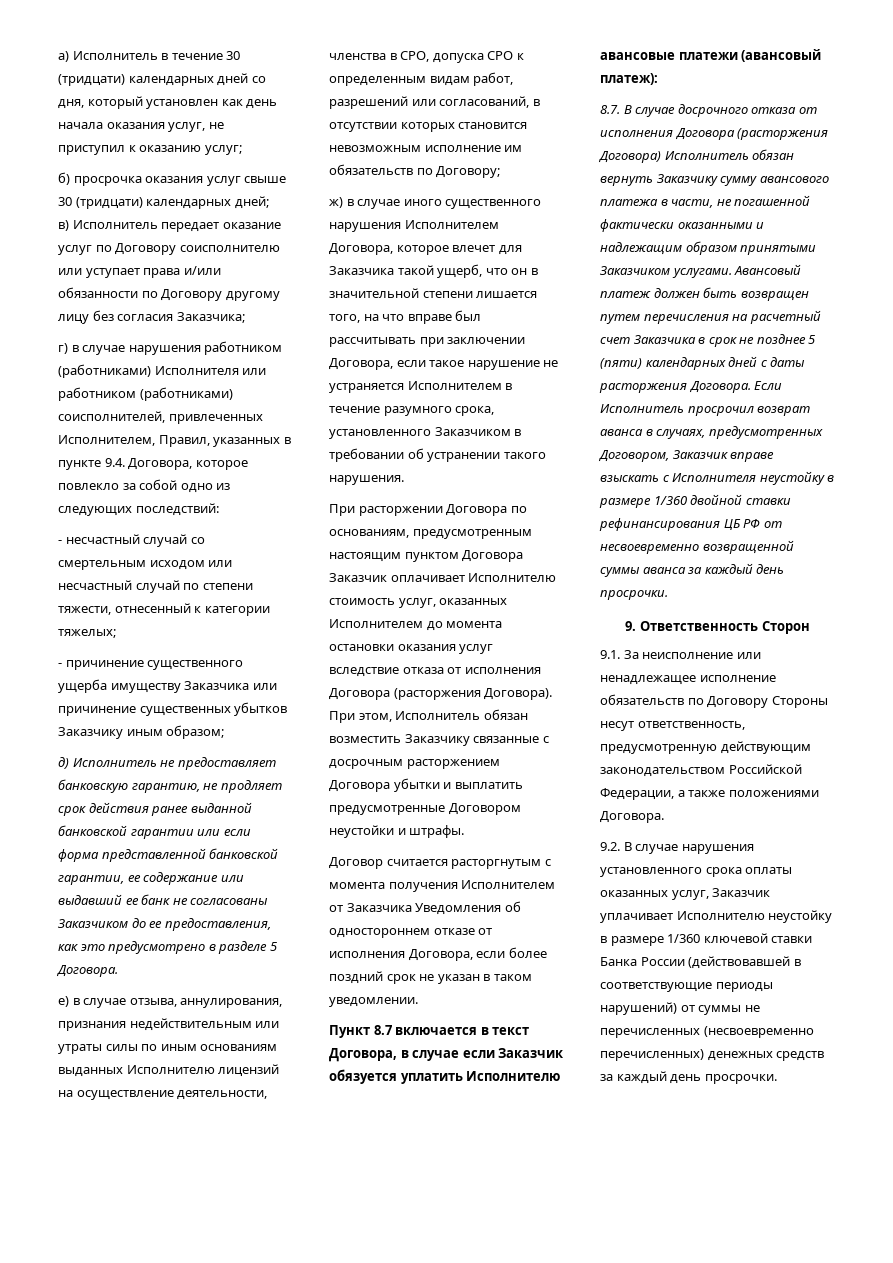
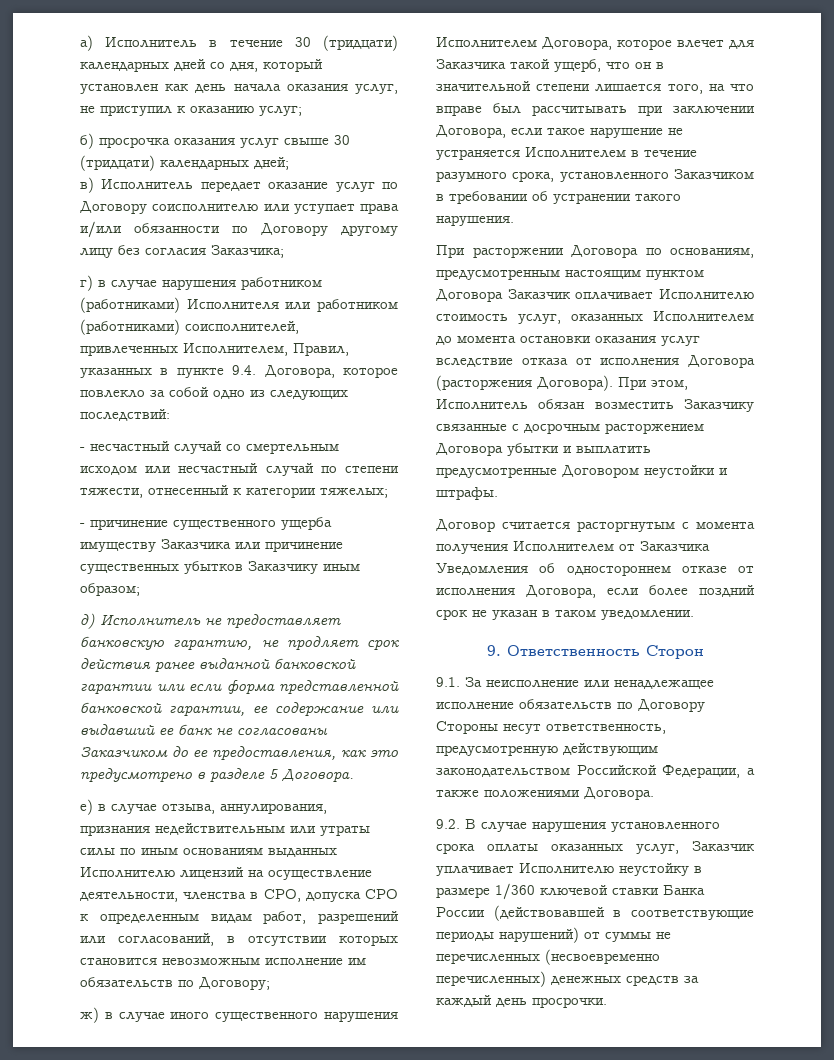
- Пункт 8.7 включается в текст Договора, в случае если Заказчик обязуется уплатить Исполнителю авансовые платежи (авансовый платеж):
- 8.7. В случае досрочного отказа от исполнения Договора (расторжения Договора) Исполнитель обязан вернуть Заказчику сумму авансового платежа в части, не погашенной фактически оказанными и надлежащим образом принятыми Заказчиком услугами. Авансовый платеж должен быть возвращен путем перечисления на расчетный счет Заказчика в срок не позднее 5 (пяти) календарных дней с даты расторжения Договора. Если Исполнитель просрочил возврат аванса в случаях, предусмотренных Договором, Заказчик вправе взыскать с Исполнителя неустойку в размере 1/360 двойной ставки рефинансирования ЦБ РФ от несвоевременно возвращенной суммы аванса за каждый день просрочки.

